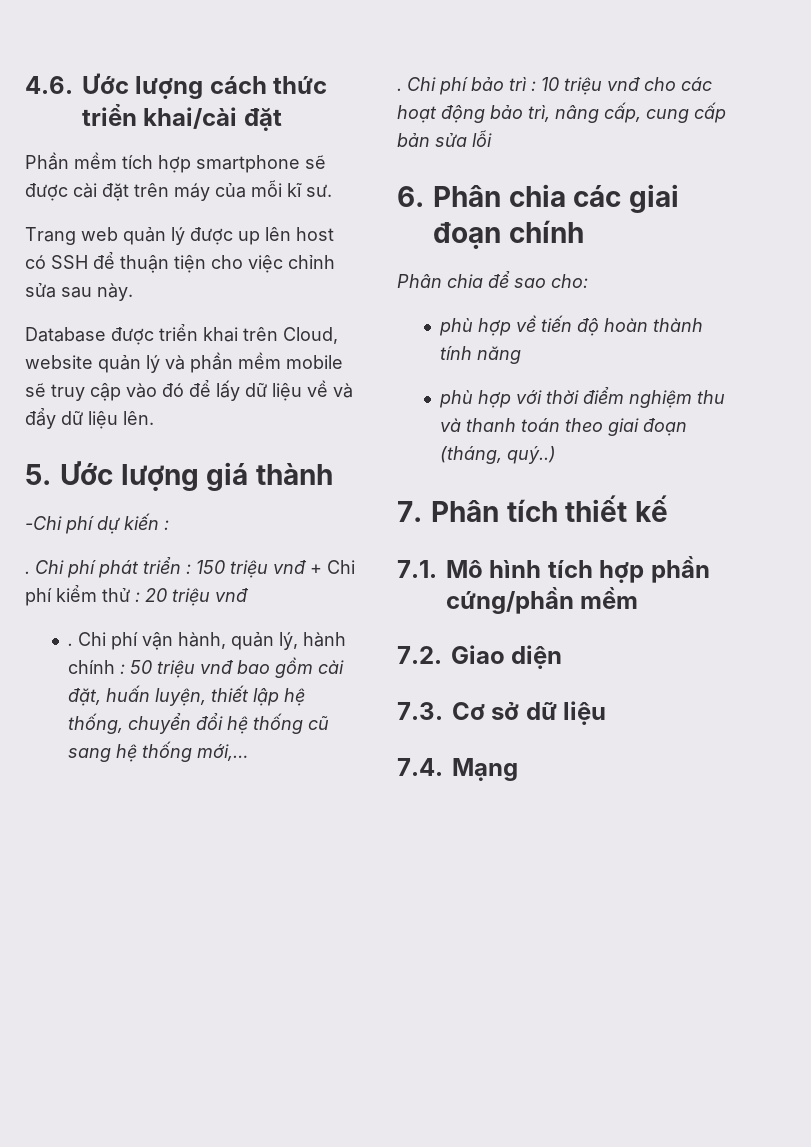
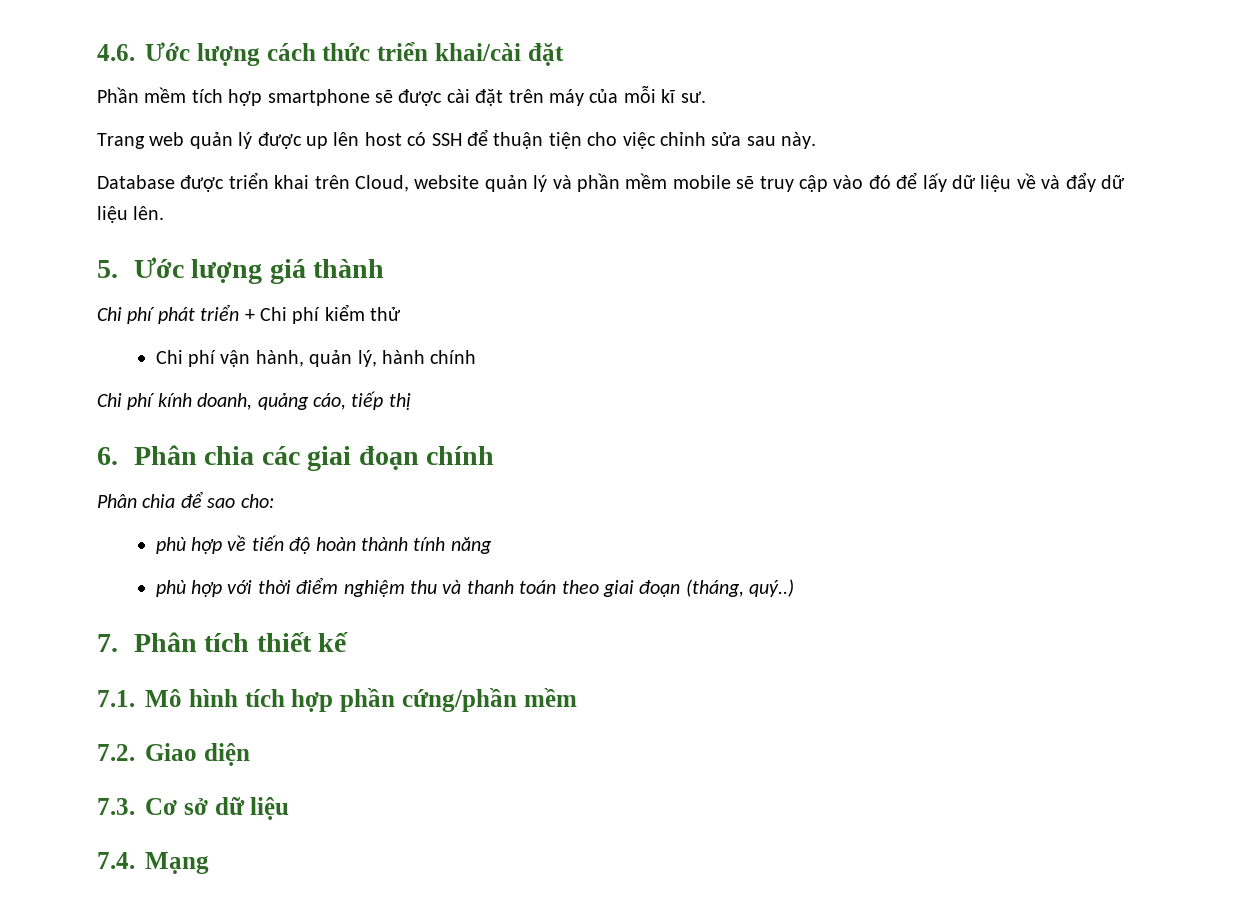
- -Chi phí dự kiến :
- . Chi phí phát triển : 150 triệu vnđ + Chi phí kiểm thử : 20 triệu vnđ
- . Chi phí vận hành, quản lý, hành chính : 50 triệu vnđ bao gồm cài đặt, huấn luyện, thiết lập hệ thống, chuyển đổi hệ thống cũ sang hệ thống mới,…
- . Chi phí bảo trì : 10 triệu vnđ cho các hoạt động bảo trì, nâng cấp, cung cấp bản sửa lỗi
+ Chi phí phát triển + Chi phí kiểm thử
+ Chi phí vận hành, quản lý, hành chính
+ Chi phí kính doanh, quảng cáo, tiếp thị

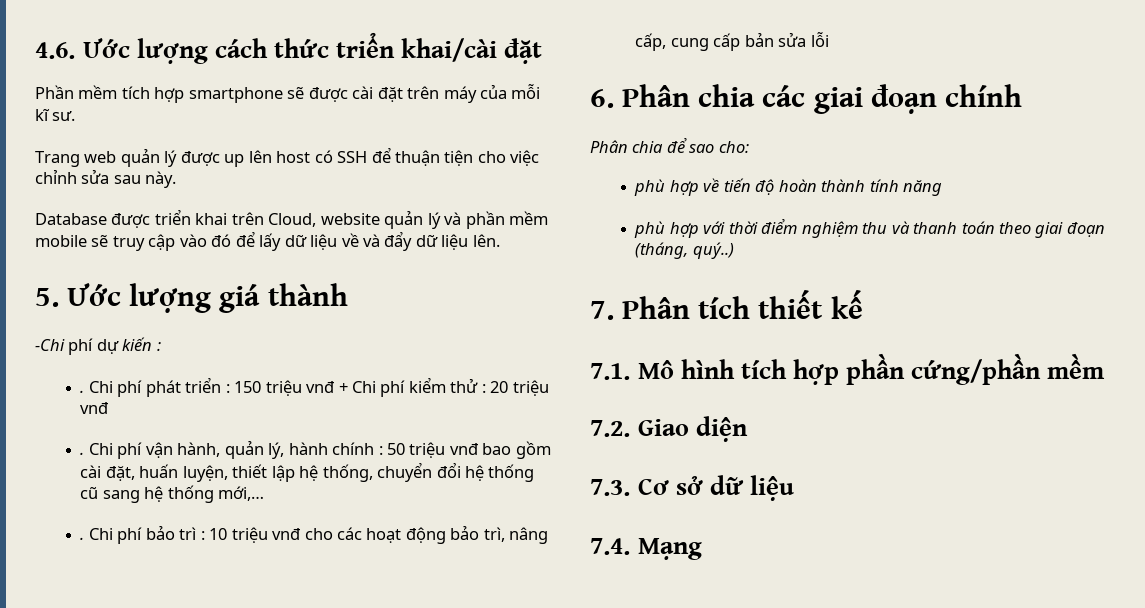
- Chi phí phát triển + Chi phí kiểm thử
- Chi phí vận hành, quản lý, hành chính
- Chi phí kính doanh, quảng cáo, tiếp thị
+ -Chi phí dự kiến :
+ . Chi phí phát triển : 150 triệu vnđ + Chi phí kiểm thử : 20 triệu vnđ
+ . Chi phí vận hành, quản lý, hành chính : 50 triệu vnđ bao gồm cài đặt, huấn luyện, thiết lập hệ thống, chuyển đổi hệ thống cũ sang hệ thống mới,…
+ . Chi phí bảo trì : 10 triệu vnđ cho các hoạt động bảo trì, nâng cấp, cung cấp bản sửa lỗi

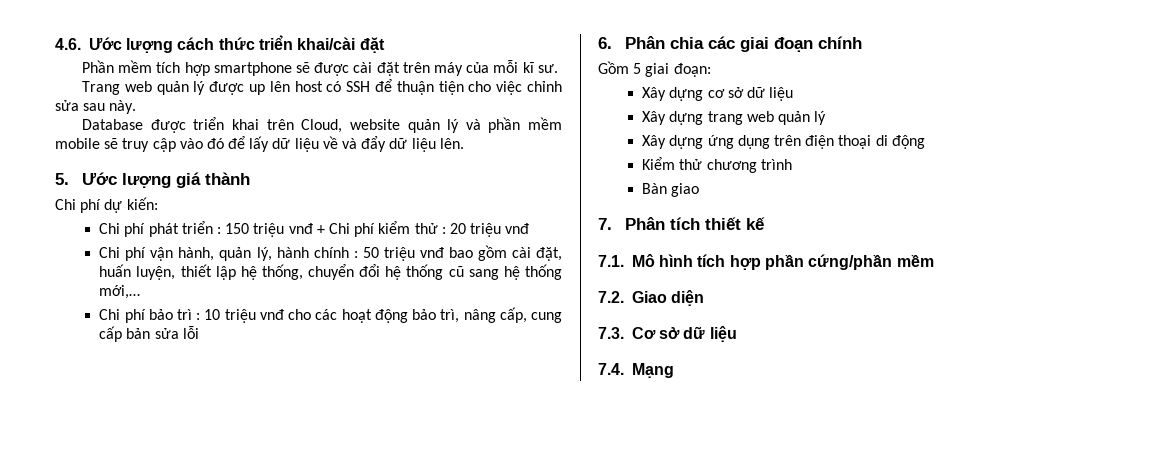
- -Chi phí dự kiến :
- . Chi phí phát triển : 150 triệu vnđ + Chi phí kiểm thử : 20 triệu vnđ
- . Chi phí vận hành, quản lý, hành chính : 50 triệu vnđ bao gồm cài đặt, huấn luyện, thiết lập hệ thống, chuyển đổi hệ thống cũ sang hệ thống mới,…
- . Chi phí bảo trì : 10 triệu vnđ cho các hoạt động bảo trì, nâng cấp, cung cấp bản sửa lỗi
+ Chi phí dự kiến:
+ Chi phí phát triển : 150 triệu vnđ + Chi phí kiểm thử : 20 triệu vnđ
+ Chi phí vận hành, quản lý, hành chính : 50 triệu vnđ bao gồm cài đặt, huấn luyện, thiết lập hệ thống, chuyển đổi hệ thống cũ sang hệ thống mới,…
+ Chi phí bảo trì : 10 triệu vnđ cho các hoạt động bảo trì, nâng cấp, cung cấp bản sửa lỗi
- Phân chia để sao cho:
- phù hợp về tiến độ hoàn thành tính năng
- phù hợp với thời điểm nghiệm thu và thanh toán theo giai đoạn (tháng, quý..)
+ Gồm 5 giai đoạn:
+ Xây dựng cơ sở dữ liệu
+ Xây dựng trang web quản lý
+ Xây dựng ứng dụng trên điện thoại di động
+ Kiểm thử chương trình
+ Bàn giao

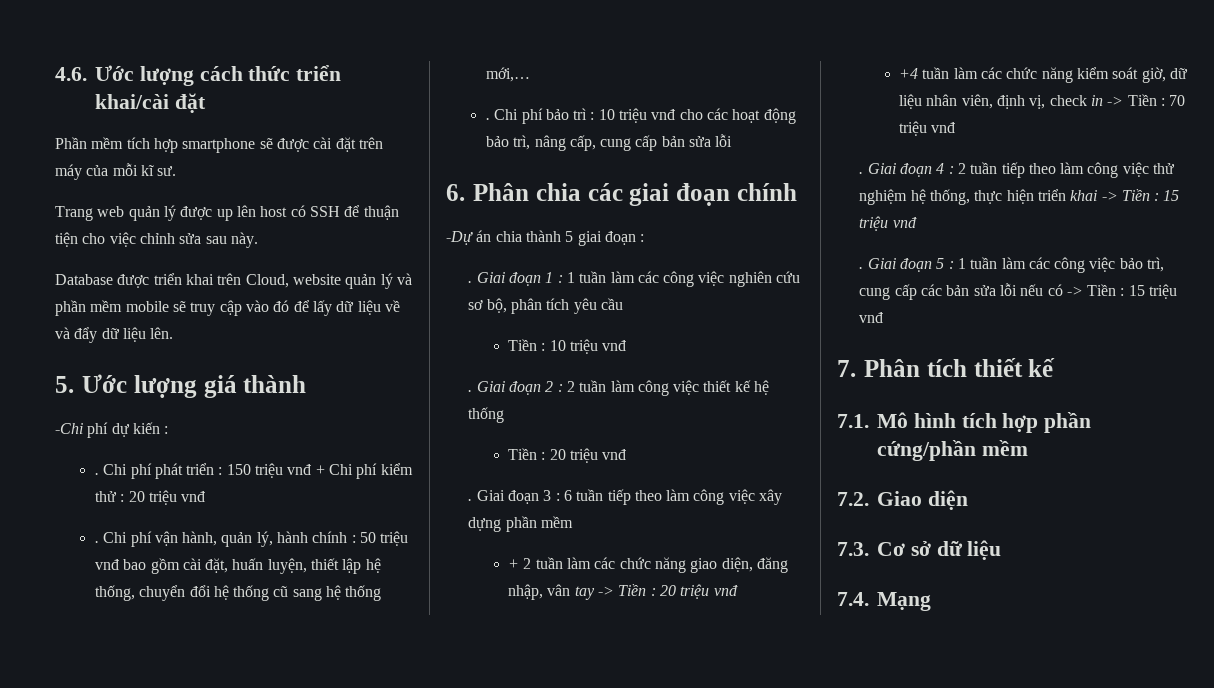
- Chi phí dự kiến:
- Chi phí phát triển : 150 triệu vnđ + Chi phí kiểm thử : 20 triệu vnđ
- Chi phí vận hành, quản lý, hành chính : 50 triệu vnđ bao gồm cài đặt, huấn luyện, thiết lập hệ thống, chuyển đổi hệ thống cũ sang hệ thống mới,…
- Chi phí bảo trì : 10 triệu vnđ cho các hoạt động bảo trì, nâng cấp, cung cấp bản sửa lỗi
+ -Chi phí dự kiến :
+ . Chi phí phát triển : 150 triệu vnđ + Chi phí kiểm thử : 20 triệu vnđ
+ . Chi phí vận hành, quản lý, hành chính : 50 triệu vnđ bao gồm cài đặt, huấn luyện, thiết lập hệ thống, chuyển đổi hệ thống cũ sang hệ thống mới,…
+ . Chi phí bảo trì : 10 triệu vnđ cho các hoạt động bảo trì, nâng cấp, cung cấp bản sửa lỗi
- Gồm 5 giai đoạn:
- Xây dựng cơ sở dữ liệu
- Xây dựng trang web quản lý
- Xây dựng ứng dụng trên điện thoại di động
- Kiểm thử chương trình
- Bàn giao
+ -Dự án chia thành 5 giai đoạn :
+ . Giai đoạn 1 : 1 tuần làm các công việc nghiên cứu sơ bộ, phân tích yêu cầu
+ Tiền : 10 triệu vnđ
+ . Giai đoạn 2 : 2 tuần làm công việc thiết kế hệ thống
+ Tiền : 20 triệu vnđ
+ . Giai đoạn 3 : 6 tuần tiếp theo làm công việc xây dựng phần mềm
+ + 2 tuần làm các chức năng giao diện, đăng nhập, vân tay -> Tiền : 20 triệu vnđ
+ +4 tuần làm các chức năng kiểm soát giờ, dữ liệu nhân viên, định vị, check in -> Tiền : 70 triệu vnđ
+ . Giai đoạn 4 : 2 tuần tiếp theo làm công việc thử nghiệm hệ thống, thực hiện triển khai -> Tiền : 15 triệu vnđ
+ . Giai đoạn 5 : 1 tuần làm các công việc bảo trì, cung cấp các bản sửa lỗi nếu có -> Tiền : 15 triệu vnđ

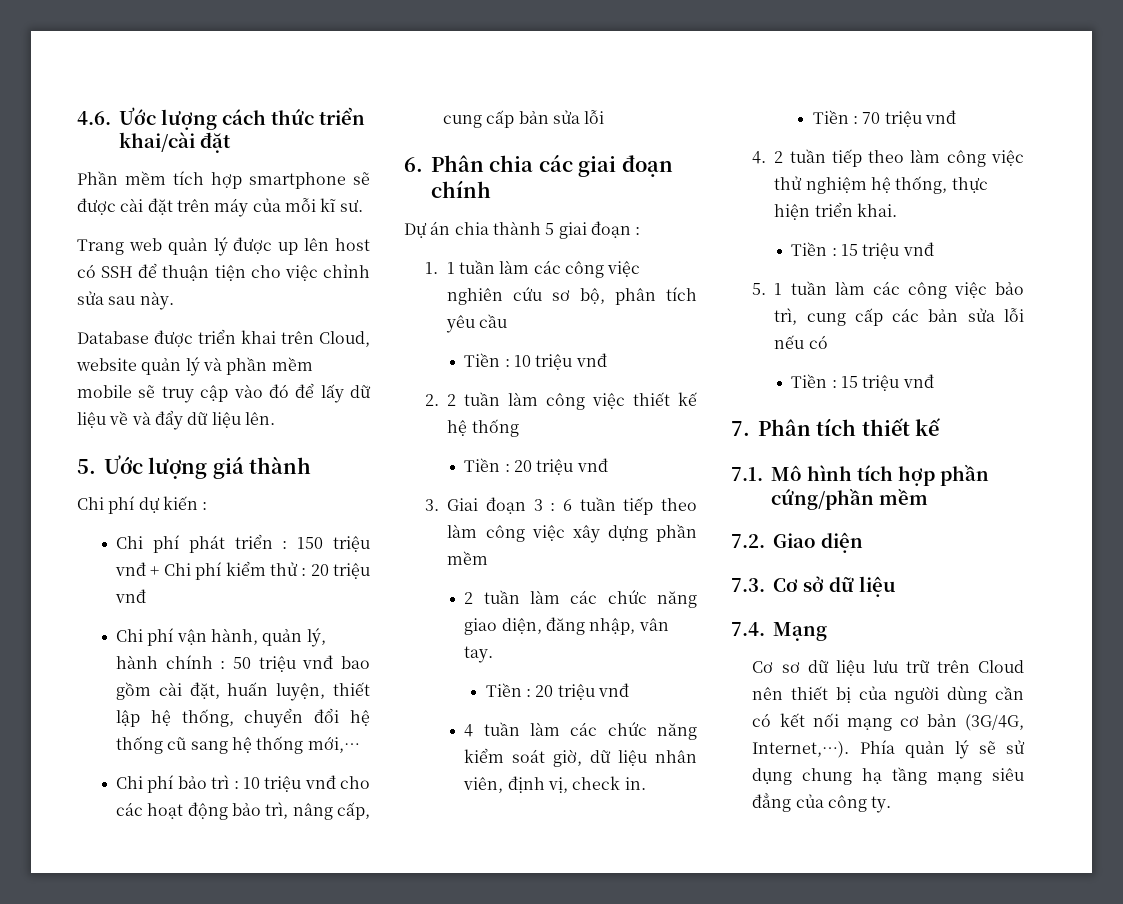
- -Chi phí dự kiến :
- . Chi phí phát triển : 150 triệu vnđ + Chi phí kiểm thử : 20 triệu vnđ
- . Chi phí vận hành, quản lý, hành chính : 50 triệu vnđ bao gồm cài đặt, huấn luyện, thiết lập hệ thống, chuyển đổi hệ thống cũ sang hệ thống mới,…
- . Chi phí bảo trì : 10 triệu vnđ cho các hoạt động bảo trì, nâng cấp, cung cấp bản sửa lỗi
+ Chi phí dự kiến :
+ Chi phí phát triển : 150 triệu vnđ + Chi phí kiểm thử : 20 triệu vnđ
+ Chi phí vận hành, quản lý, hành chính : 50 triệu vnđ bao gồm cài đặt, huấn luyện, thiết lập hệ thống, chuyển đổi hệ thống cũ sang hệ thống mới,…
+ Chi phí bảo trì : 10 triệu vnđ cho các hoạt động bảo trì, nâng cấp, cung cấp bản sửa lỗi
- -Dự án chia thành 5 giai đoạn :
+ Dự án chia thành 5 giai đoạn :
- . Giai đoạn 1 : 1 tuần làm các công việc nghiên cứu sơ bộ, phân tích yêu cầu
+ 1. 1 tuần làm các công việc nghiên cứu sơ bộ, phân tích yêu cầu
- . Giai đoạn 2 : 2 tuần làm công việc thiết kế hệ thống
+ 2. 2 tuần làm công việc thiết kế hệ thống
- . Giai đoạn 3 : 6 tuần tiếp theo làm công việc xây dựng phần mềm
+ 3. Giai đoạn 3 : 6 tuần tiếp theo làm công việc xây dựng phần mềm
- + 2 tuần làm các chức năng giao diện, đăng nhập, vân tay -> Tiền : 20 triệu vnđ
- +4 tuần làm các chức năng kiểm soát giờ, dữ liệu nhân viên, định vị, check in -> Tiền : 70 triệu vnđ
+ 2 tuần làm các chức năng giao diện, đăng nhập, vân tay.
+ Tiền : 20 triệu vnđ
+ 4 tuần làm các chức năng kiểm soát giờ, dữ liệu nhân viên, định vị, check in.
+ Tiền : 70 triệu vnđ
- . Giai đoạn 4 : 2 tuần tiếp theo làm công việc thử nghiệm hệ thống, thực hiện triển khai -> Tiền : 15 triệu vnđ
- . Giai đoạn 5 : 1 tuần làm các công việc bảo trì, cung cấp các bản sửa lỗi nếu có -> Tiền : 15 triệu vnđ
+ 4. 2 tuần tiếp theo làm công việc thử nghiệm hệ thống, thực hiện triển khai.
+ Tiền : 15 triệu vnđ
+ 5. 1 tuần làm các công việc bảo trì, cung cấp các bản sửa lỗi nếu có
+ Tiền : 15 triệu vnđ
+ Cơ sơ dữ liệu lưu trữ trên Cloud nên thiết bị của người dùng cần có kết nối mạng cơ bản (3G/4G, Internet,…). Phía quản lý sẽ sử dụng chung hạ tầng mạng siêu đẳng của công ty.

